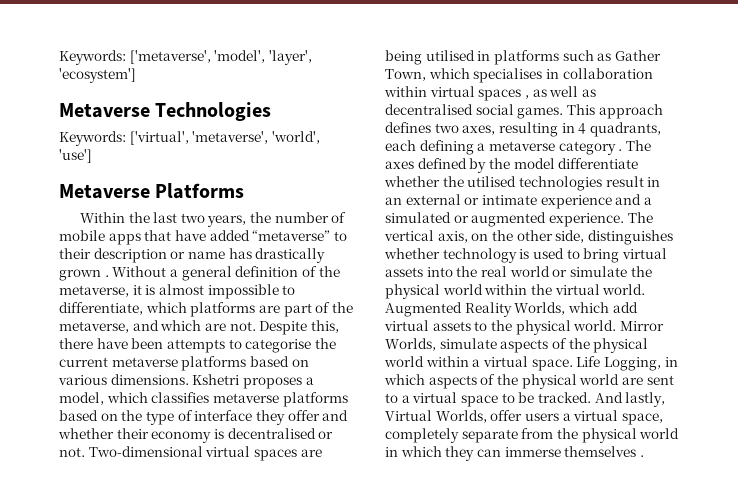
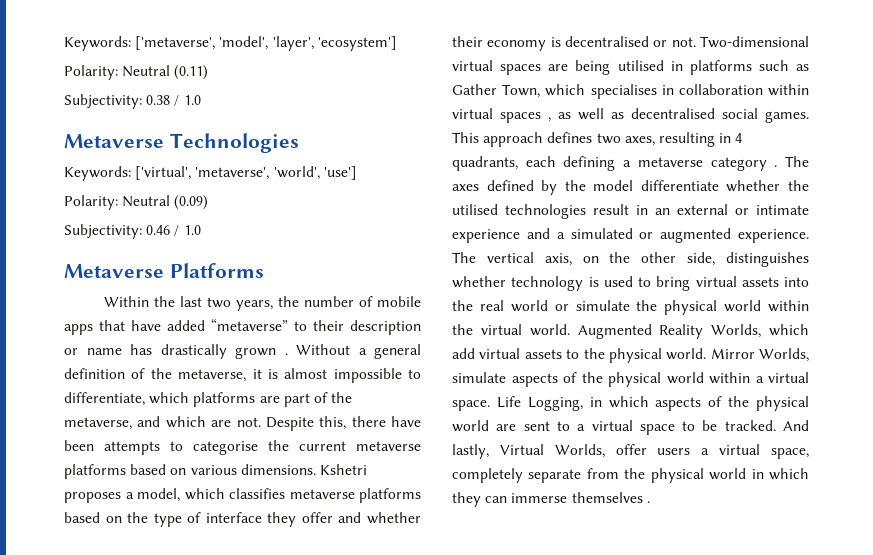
+ Polarity: Neutral (0.11)
+ Subjectivity: 0.38 / 1.0
+ Polarity: Neutral (0.09)
+ Subjectivity: 0.46 / 1.0

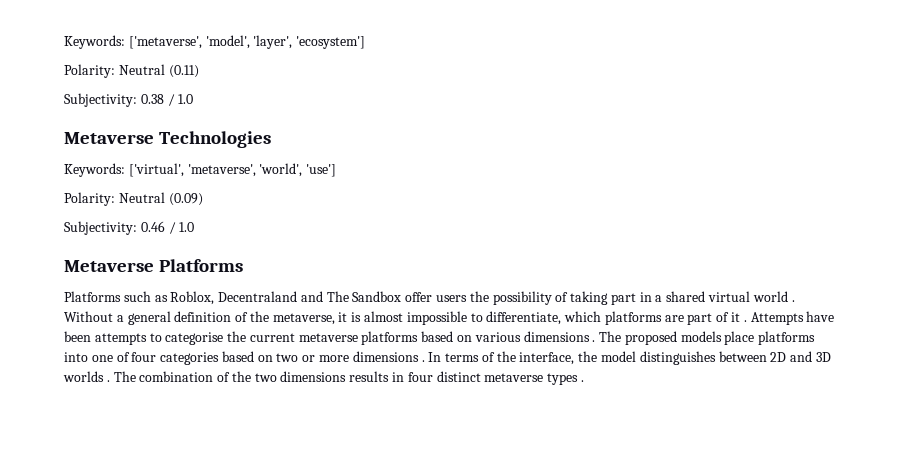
- Within the last two years, the number of mobile apps that have added “metaverse” to their description or name has drastically grown .
+ Platforms such as Roblox, Decentraland and The Sandbox offer users the possibility of taking part in a shared virtual world .
- Without a general definition of the metaverse, it is almost impossible to differentiate, which platforms are part of the metaverse, and which are not. Despite this, there have been attempts to categorise the current metaverse platforms based on various dimensions. Kshetri proposes a model, which classifies metaverse platforms based on the type of interface they offer and whether their economy is decentralised or not. Two-dimensional virtual spaces are being utilised in platforms such as Gather Town, which specialises in collaboration within virtual spaces , as well as decentralised social games. This approach defines two axes, resulting in 4 quadrants, each defining a metaverse category . The axes defined by the model differentiate whether the utilised technologies result in an external or intimate experience and a simulated or augmented experience. The vertical axis, on the other side, distinguishes whether technology is used to bring virtual assets into the real world or simulate the physical world within the virtual world. Augmented Reality Worlds, which add virtual assets to the physical world. Mirror Worlds, simulate aspects of the physical world within a virtual space. Life Logging, in which aspects of the physical world are sent to a virtual space to be tracked. And lastly, Virtual Worlds, offer users a virtual space, completely separate from the physical world in which they can immerse themselves .
+ Without a general definition of the metaverse, it is almost impossible to differentiate, which platforms are part of it . Attempts have been attempts to categorise the current metaverse platforms based on various dimensions . The proposed models place platforms into one of four categories based on two or more dimensions . In terms of the interface, the model distinguishes between 2D and 3D worlds . The combination of the two dimensions results in four distinct metaverse types .

